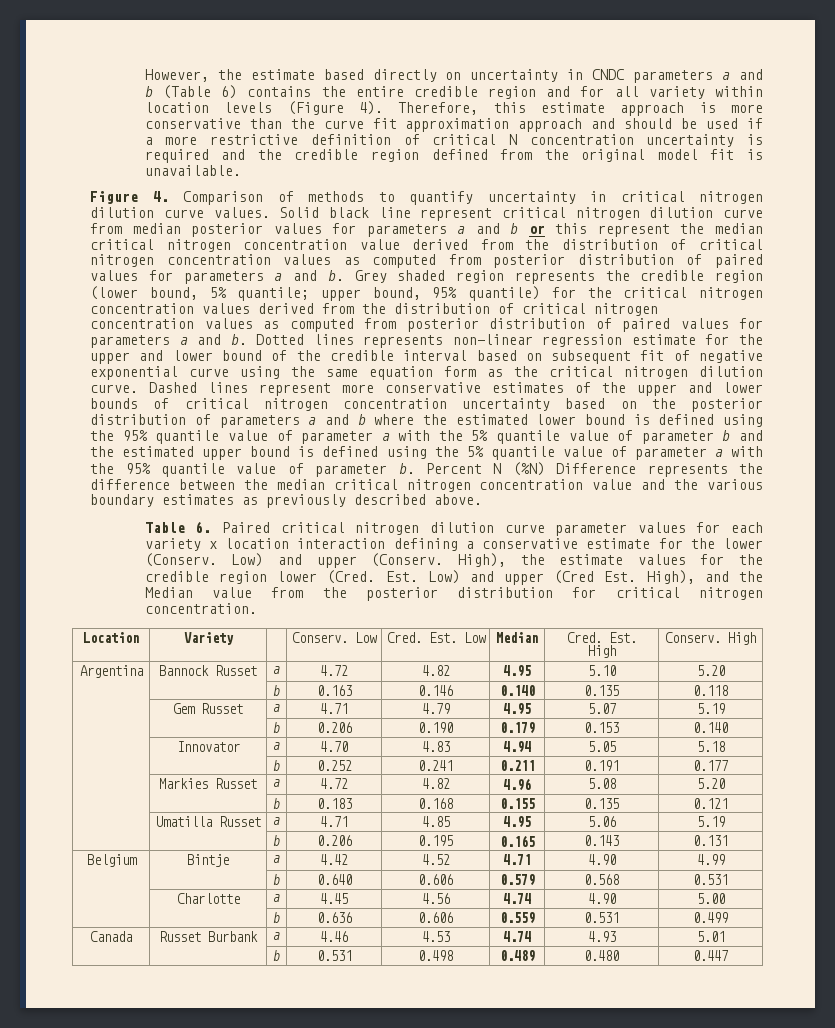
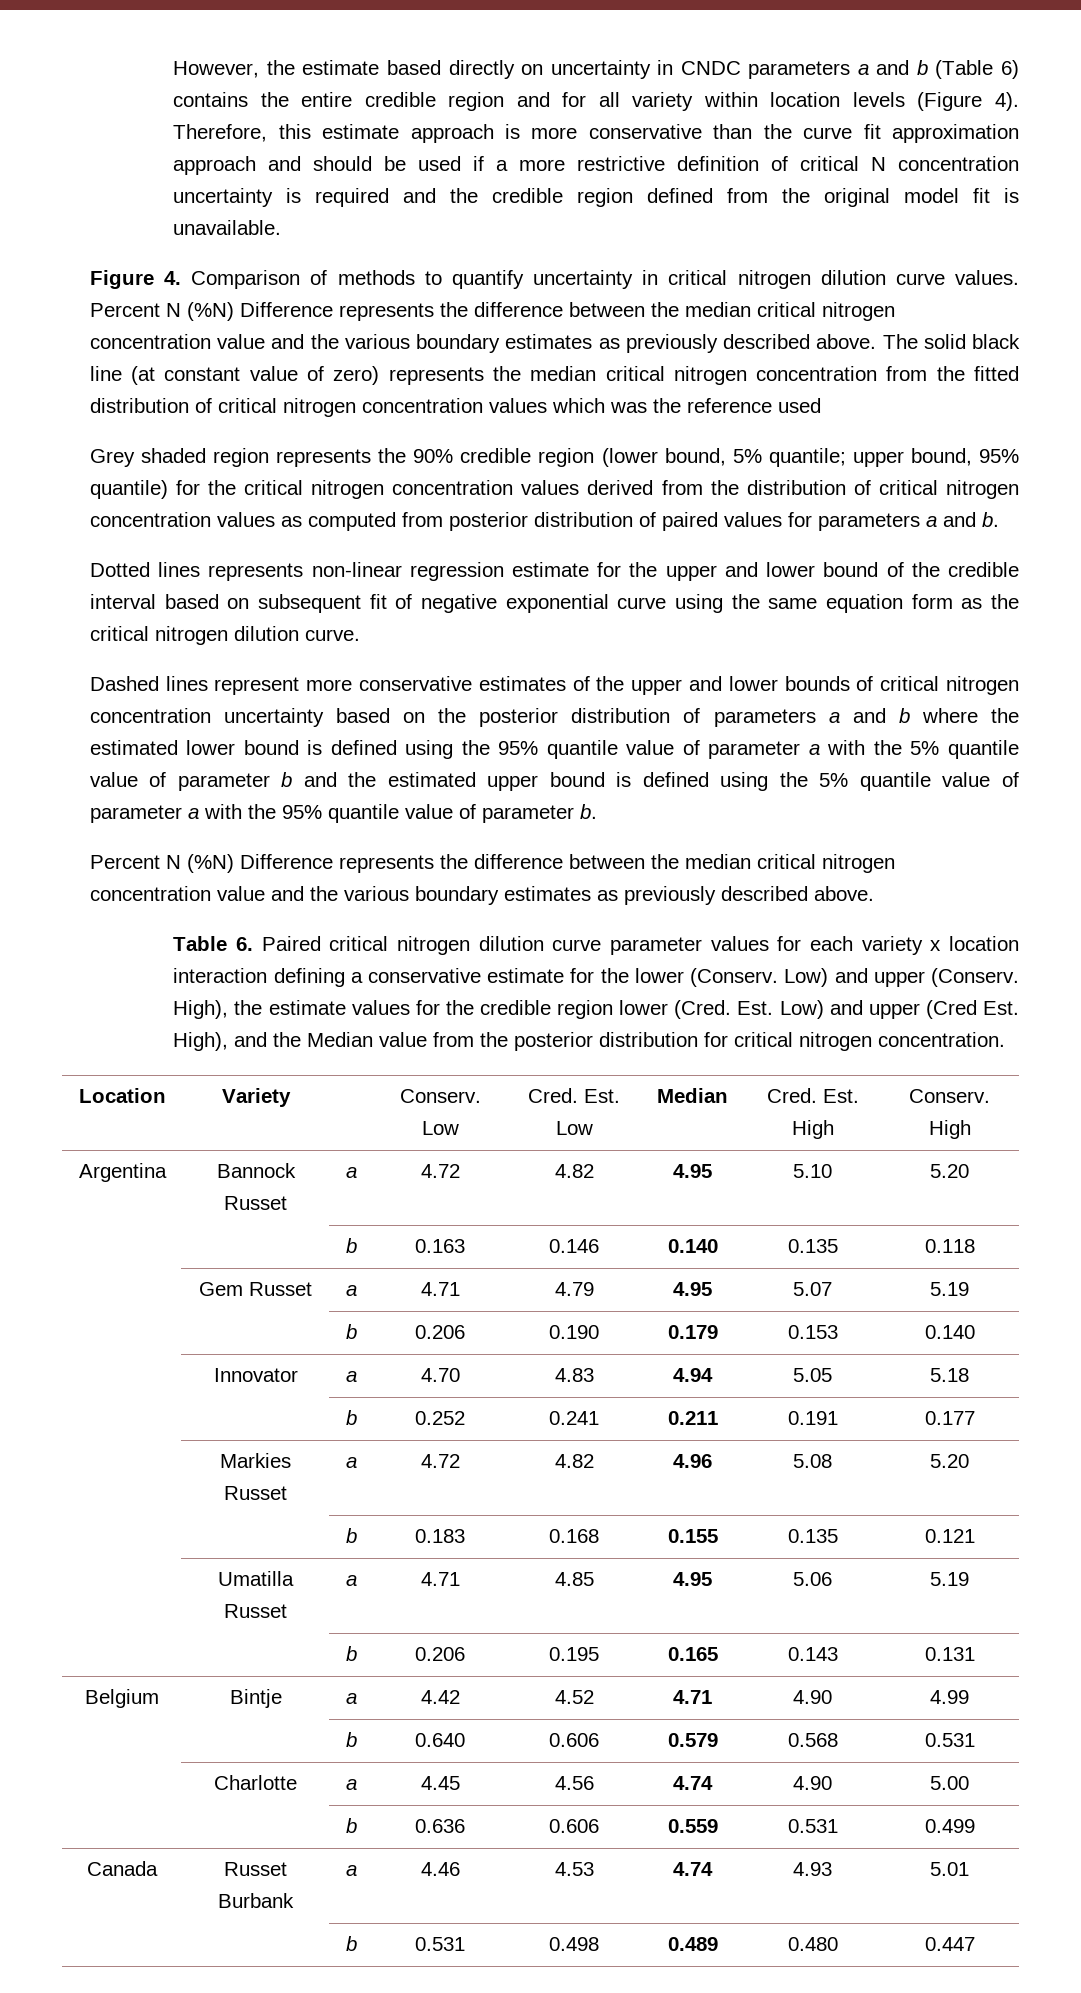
- Solid black line represent critical nitrogen dilution curve from median posterior values for parameters a and b or this represent the median critical nitrogen concentration value derived from the distribution of critical nitrogen concentration values as computed from posterior distribution of paired values for parameters a and b. Grey shaded region represents the credible region (lower bound, 5% quantile;
+ Percent N (%N) Difference represents the difference between the median critical nitrogen concentration value and the various boundary estimates as previously described above. The solid black line (at constant value of zero) represents the median critical nitrogen concentration from the fitted distribution of critical nitrogen concentration values which was the reference used
+ Grey shaded region represents the 90% credible region (lower bound, 5% quantile;
- upper bound, 95% quantile) for the critical nitrogen concentration values derived from the distribution of critical nitrogen concentration values as computed from posterior distribution of paired values for parameters a and b. Dotted lines represents non-linear regression estimate for the upper and lower bound of the credible interval based on subsequent fit of negative exponential curve using the same equation form as the critical nitrogen dilution curve. Dashed lines represent more conservative estimates of the upper and lower bounds of critical nitrogen concentration uncertainty based on the posterior distribution of parameters a and b where the estimated lower bound is defined using the 95% quantile value of parameter a with the 5% quantile value of parameter b and the estimated upper bound is defined using the 5% quantile value of parameter a with the 95% quantile value of parameter b. Percent N (%N) Difference represents the difference between the median critical nitrogen concentration value and the various boundary estimates as previously described above.
+ upper bound, 95% quantile) for the critical nitrogen concentration values derived from the distribution of critical nitrogen concentration values as computed from posterior distribution of paired values for parameters a and b.
+ Dotted lines represents non-linear regression estimate for the upper and lower bound of the credible interval based on subsequent fit of negative exponential curve using the same equation form as the critical nitrogen dilution curve.
+ Dashed lines represent more conservative estimates of the upper and lower bounds of critical nitrogen concentration uncertainty based on the posterior distribution of parameters a and b where the estimated lower bound is defined using the 95% quantile value of parameter a with the 5% quantile value of parameter b and the estimated upper bound is defined using the 5% quantile value of parameter a with the 95% quantile value of parameter b.
+ Percent N (%N) Difference represents the difference between the median critical nitrogen concentration value and the various boundary estimates as previously described above.

